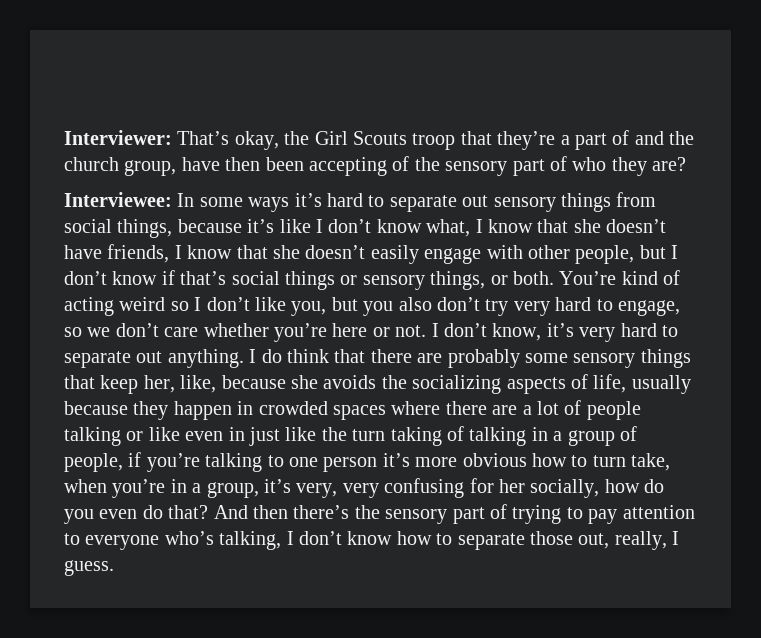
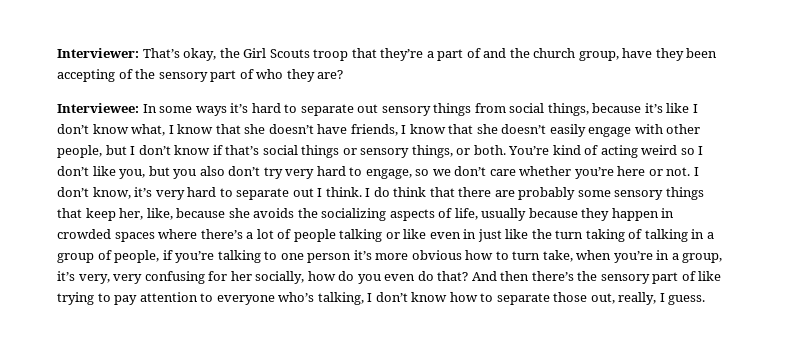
- Interviewer: That’s okay, the Girl Scouts troop that they’re a part of and the church group, have then been accepting of the sensory part of who they are?
+ Interviewer: That’s okay, the Girl Scouts troop that they’re a part of and the church group, have they been accepting of the sensory part of who they are?
- I don’t know, it’s very hard to separate out anything.
+ I don’t know, it’s very hard to separate out I think.
- I do think that there are probably some sensory things that keep her, like, because she avoids the socializing aspects of life, usually because they happen in crowded spaces where there are a lot of people talking or like even in just like the turn taking of talking in a group of people, if you’re talking to one person it’s more obvious how to turn take, when you’re in a group, it’s very, very confusing for her socially, how do you even do that?
+ I do think that there are probably some sensory things that keep her, like, because she avoids the socializing aspects of life, usually because they happen in crowded spaces where there’s a lot of people talking or like even in just like the turn taking of talking in a group of people, if you’re talking to one person it’s more obvious how to turn take, when you’re in a group, it’s very, very confusing for her socially, how do you even do that?
- And then there’s the sensory part of trying to pay attention to everyone who’s talking, I don’t know how to separate those out, really, I guess.
+ And then there’s the sensory part of like trying to pay attention to everyone who’s talking, I don’t know how to separate those out, really, I guess.

